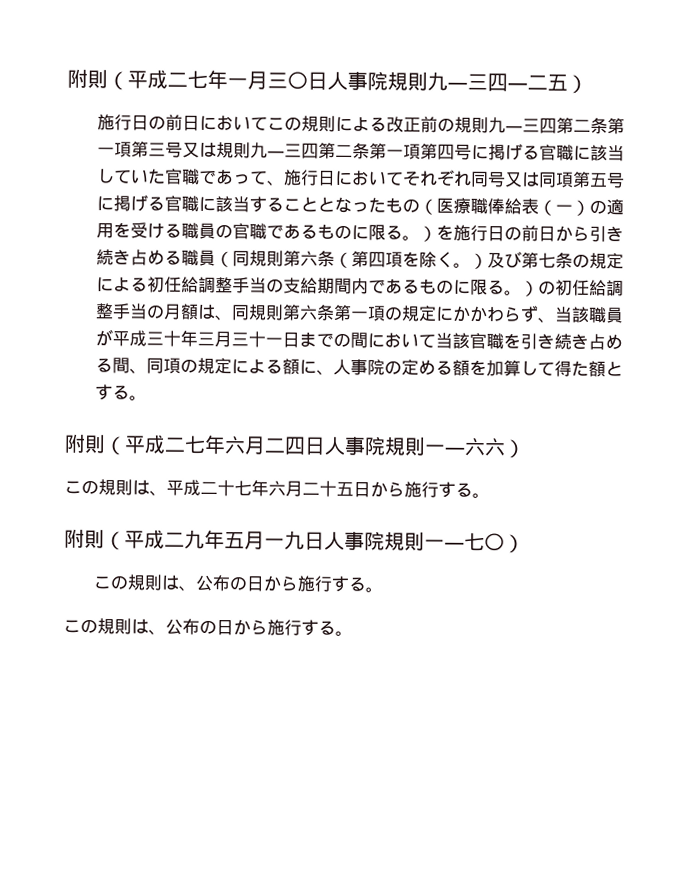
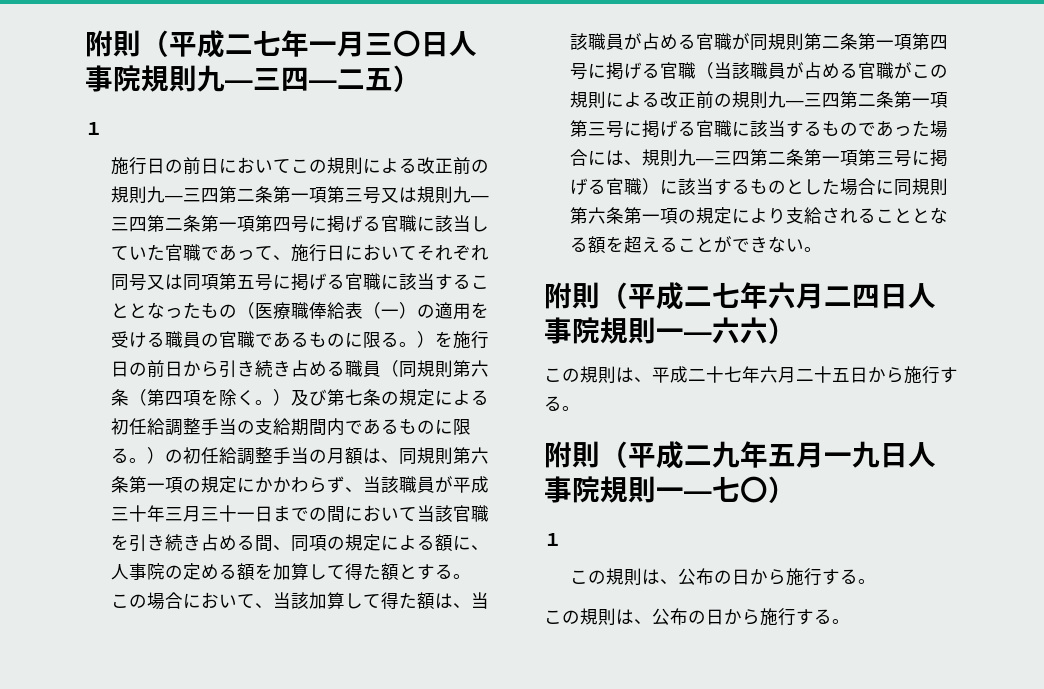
  附則（平成二七年一月三〇日人事院規則九―三四―二五）
+ １
+ この場合において、当該加算して得た額は、当該職員が占める官職が同規則第二条第一項第四号に掲げる官職（当該職員が占める官職がこの規則による改正前の規則九―三四第二条第一項第三号に掲げる官職に該当するものであった場合には、規則九―三四第二条第一項第三号に掲げる官職）に該当するものとした場合に同規則第六条第一項の規定により支給されることとなる額を超えることができない。
  附則（平成二九年五月一九日人事院規則一―七〇）
+ １

